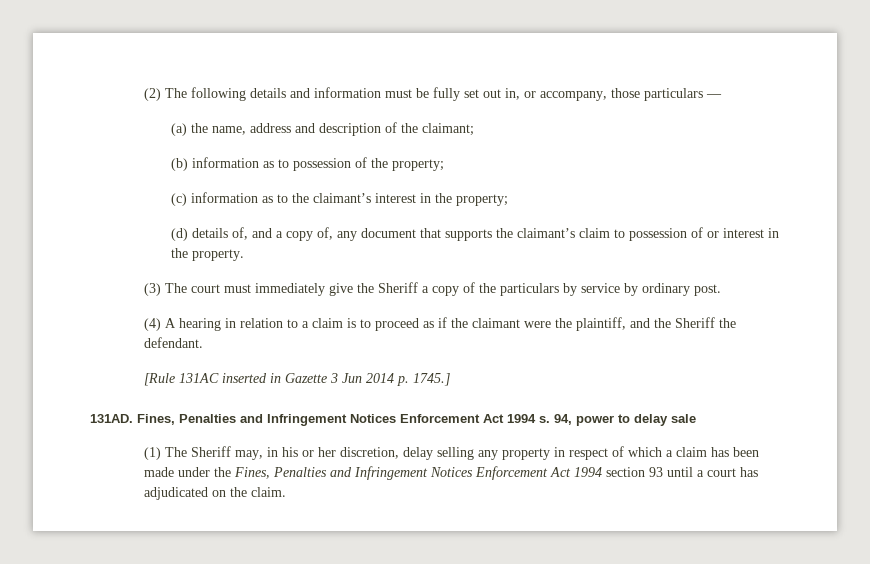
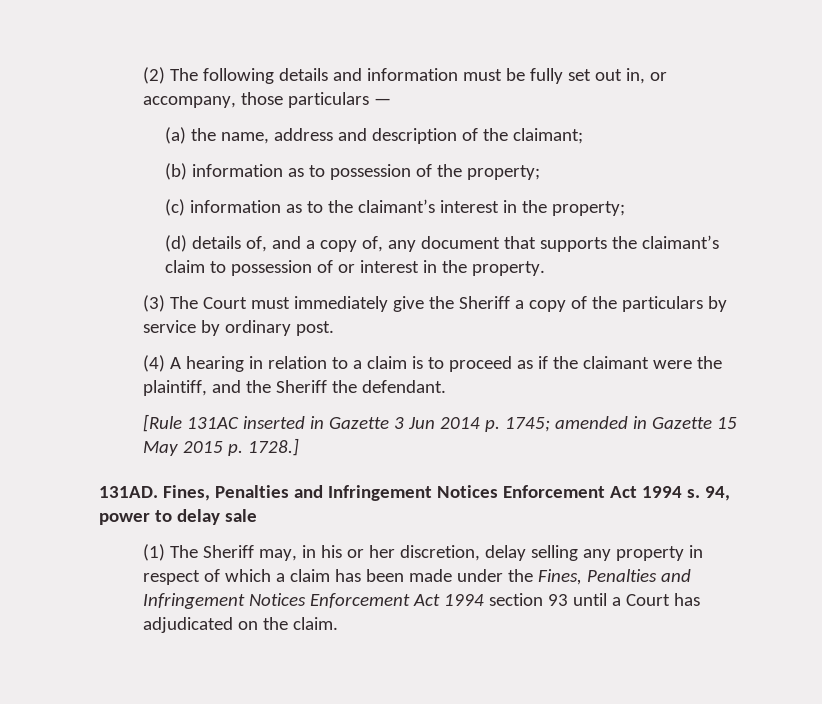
- (3) The court must immediately give the Sheriff a copy of the particulars by service by ordinary post.
+ (3) The Court must immediately give the Sheriff a copy of the particulars by service by ordinary post.
- [Rule 131AC inserted in Gazette 3 Jun 2014 p. 1745.]
+ [Rule 131AC inserted in Gazette 3 Jun 2014 p. 1745; amended in Gazette 15 May 2015 p. 1728.]
- (1) The Sheriff may, in his or her discretion, delay selling any property in respect of which a claim has been made under the Fines, Penalties and Infringement Notices Enforcement Act 1994 section 93 until a court has adjudicated on the claim.
+ (1) The Sheriff may, in his or her discretion, delay selling any property in respect of which a claim has been made under the Fines, Penalties and Infringement Notices Enforcement Act 1994 section 93 until a Court has adjudicated on the claim.

